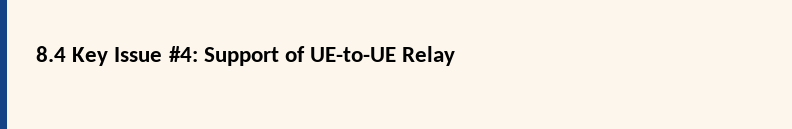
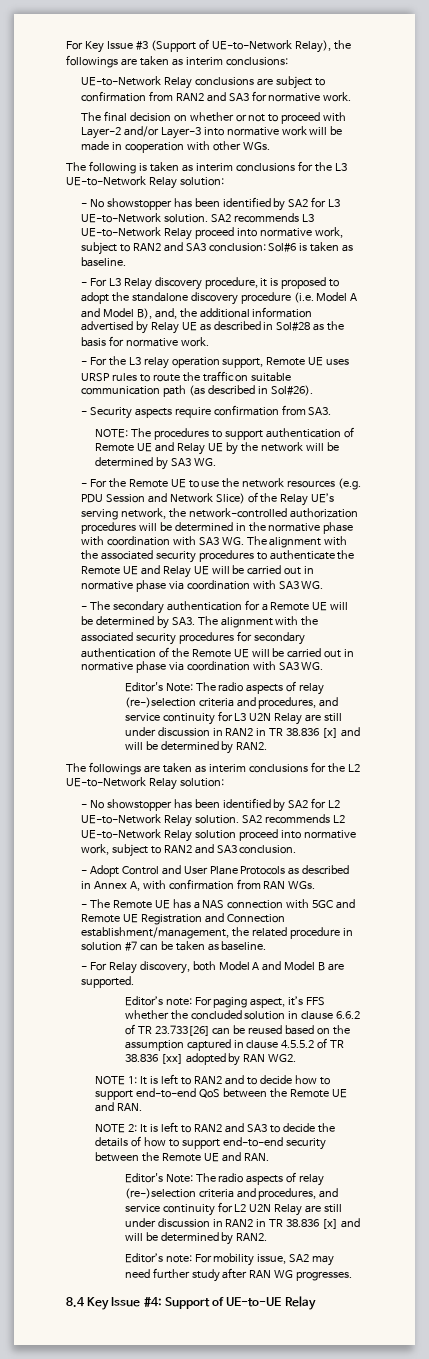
+ For Key Issue #3 (Support of UE-to-Network Relay), the followings are taken as interim conclusions:
+ UE-to-Network Relay conclusions are subject to confirmation from RAN2 and SA3 for normative work.
+ The final decision on whether or not to proceed with Layer-2 and/or Layer-3 into normative work will be made in cooperation with other WGs.
+ The following is taken as interim conclusions for the L3 UE-to-Network Relay solution:
+ - No showstopper has been identified by SA2 for L3 UE-to-Network solution. SA2 recommends L3 UE-to-Network Relay proceed into normative work, subject to RAN2 and SA3 conclusion: Sol#6 is taken as baseline.
+ - For L3 Relay discovery procedure, it is proposed to adopt the standalone discovery procedure (i.e. Model A and Model B), and, the additional information advertised by Relay UE as described in Sol#28 as the basis for normative work.
+ - For the L3 relay operation support, Remote UE uses URSP rules to route the traffic on suitable communication path (as described in Sol#26).
+ - Security aspects require confirmation from SA3.
+ NOTE: The procedures to support authentication of Remote UE and Relay UE by the network will be determined by SA3 WG.
+ - For the Remote UE to use the network resources (e.g. PDU Session and Network Slice) of the Relay UE’s serving network, the network-controlled authorization procedures will be determined in the normative phase with coordination with SA3 WG. The alignment with the associated security procedures to authenticate the Remote UE and Relay UE will be carried out in normative phase via coordination with SA3 WG.
+ - The secondary authentication for a Remote UE will be determined by SA3. The alignment with the associated security procedures for secondary authentication of the Remote UE will be carried out in normative phase via coordination with SA3 WG.
+ Editor's Note: The radio aspects of relay (re-)selection criteria and procedures, and service continuity for L3 U2N Relay are still under discussion in RAN2 in TR 38.836 [x] and will be determined by RAN2.
+ The followings are taken as interim conclusions for the L2 UE-to-Network Relay solution:
+ - No showstopper has been identified by SA2 for L2 UE-to-Network Relay solution. SA2 recommends L2 UE-to-Network Relay solution proceed into normative work, subject to RAN2 and SA3 conclusion.
+ - Adopt Control and User Plane Protocols as described in Annex A, with confirmation from RAN WGs.
+ - The Remote UE has a NAS connection with 5GC and Remote UE Registration and Connection establishment/management, the related procedure in solution #7 can be taken as baseline.
+ - For Relay discovery, both Model A and Model B are supported.
+ Editor’s note: For paging aspect, it’s FFS whether the concluded solution in clause 6.6.2 of TR 23.733[26] can be reused based on the assumption captured in clause 4.5.5.2 of TR 38.836 [xx] adopted by RAN WG2.
+ NOTE 1: It is left to RAN2 and to decide how to support end-to-end QoS between the Remote UE and RAN.
+ NOTE 2: It is left to RAN2 and SA3 to decide the details of how to support end-to-end security between the Remote UE and RAN.
+ Editor's Note: The radio aspects of relay (re-)selection criteria and procedures, and service continuity for L2 U2N Relay are still under discussion in RAN2 in TR 38.836 [x] and will be determined by RAN2.
+ Editor’s note: For mobility issue, SA2 may need further study after RAN WG progresses.

